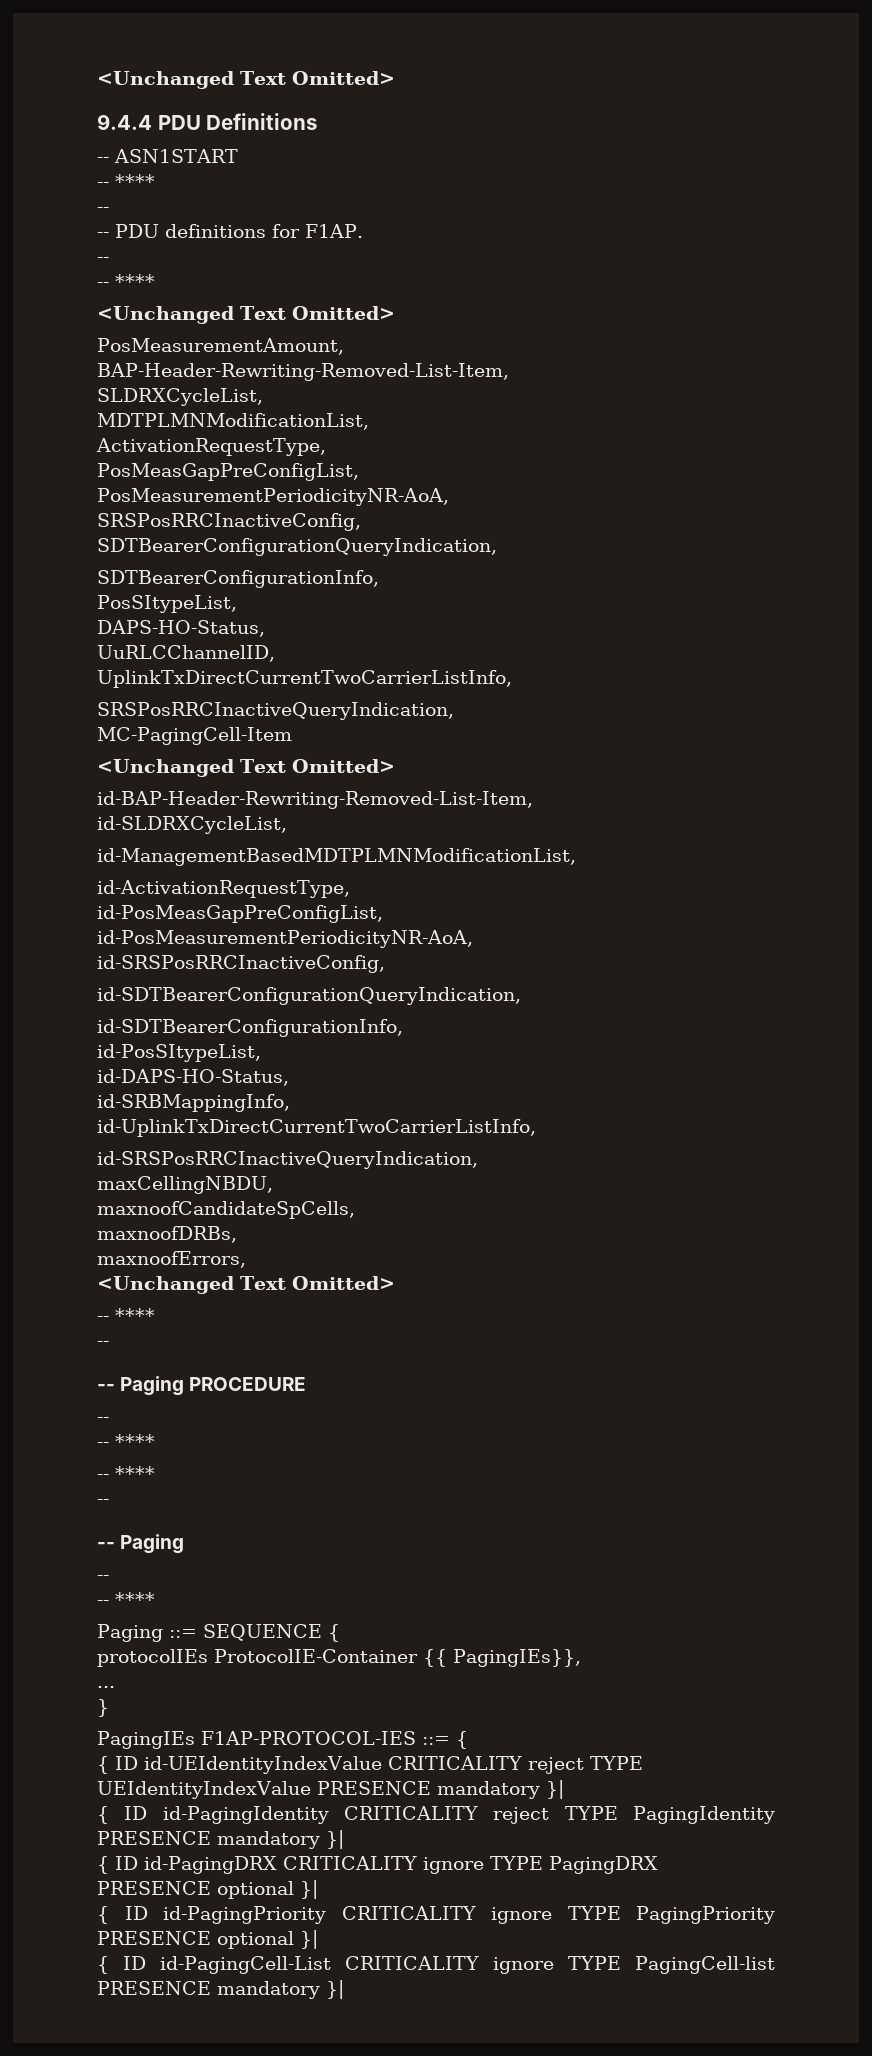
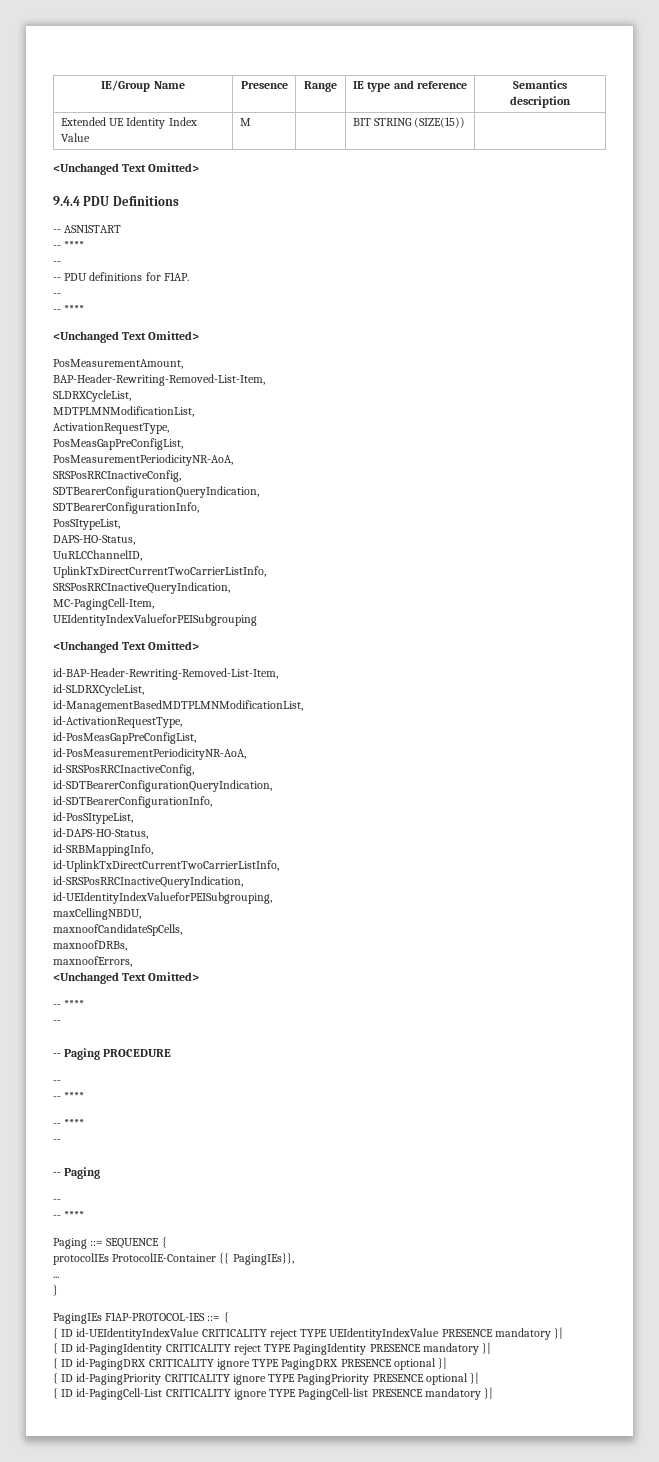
+ IE/Group Name | Presence | Range | IE type and reference | Semantics description
+ Extended UE Identity Index Value | M | | BIT STRING (SIZE(15)) |
- MC-PagingCell-Item
+ MC-PagingCell-Item,
+ UEIdentityIndexValueforPEISubgrouping
+ id-UEIdentityIndexValueforPEISubgrouping,

